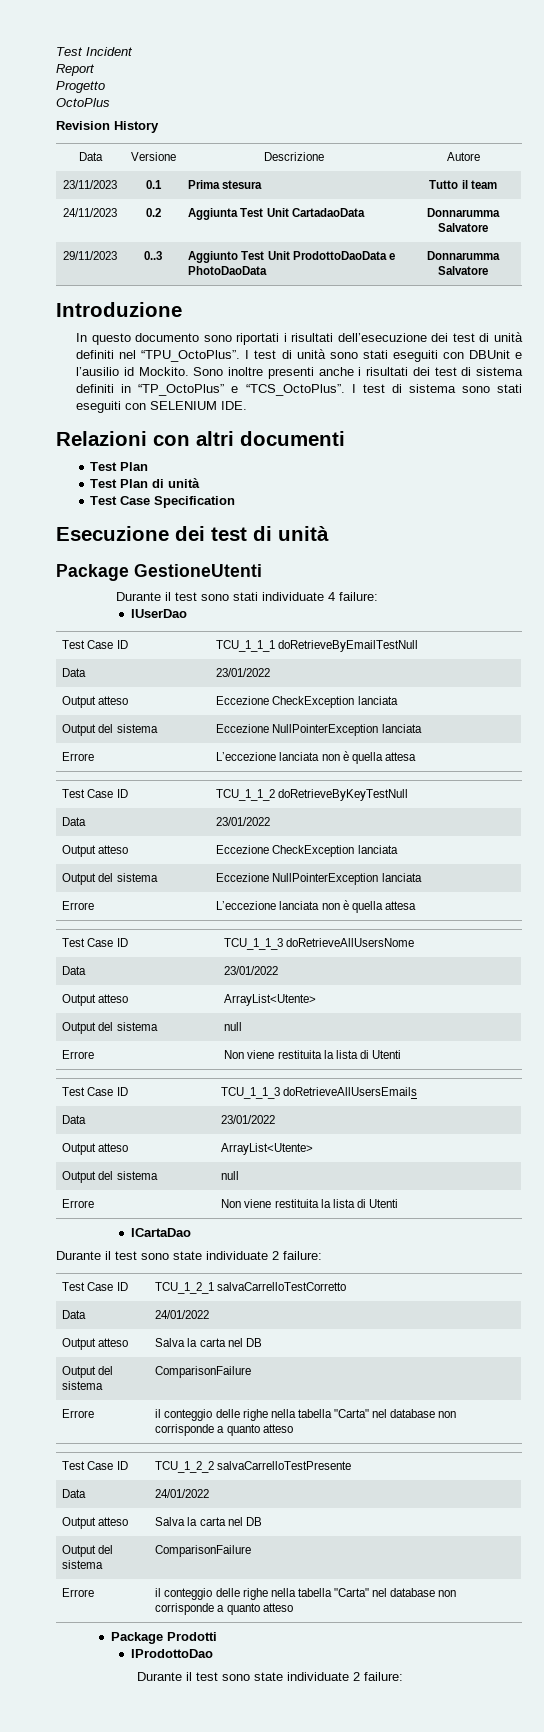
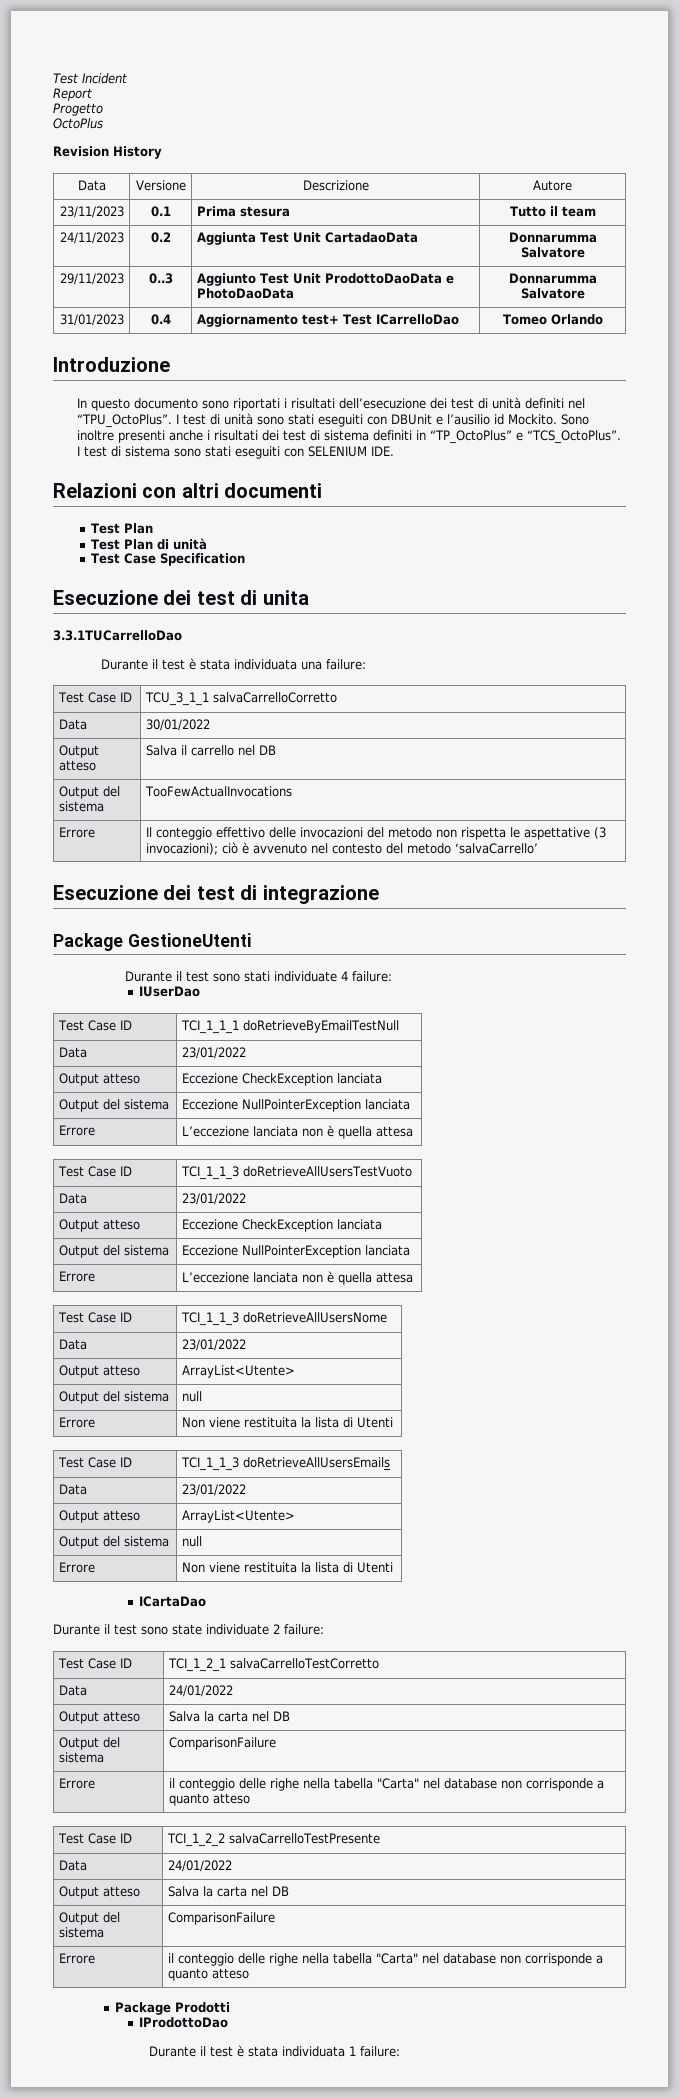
+ 31/01/2023 | 0.4 | Aggiornamento test+ Test ICarrelloDao | Tomeo Orlando
- Esecuzione dei test di unità
+ Esecuzione dei test di unita
+ 3.3.1TUCarrelloDao
+ Durante il test è stata individuata una failure:
+ Test Case ID | TCU_3_1_1 salvaCarrelloCorretto
+ Data | 30/01/2022
+ Output atteso | Salva il carrello nel DB
+ Output del sistema | TooFewActualInvocations
+ Errore | Il conteggio effettivo delle invocazioni del metodo non rispetta le aspettative (3 invocazioni); ciò è avvenuto nel contesto del metodo ‘salvaCarrello’
+ Esecuzione dei test di integrazione
- Test Case ID | TCU_1_1_1 doRetrieveByEmailTestNull
+ Test Case ID | TCI_1_1_1 doRetrieveByEmailTestNull
- Test Case ID | TCU_1_1_2 doRetrieveByKeyTestNull
+ Test Case ID | TCI_1_1_3 doRetrieveAllUsersTestVuoto
- Test Case ID | TCU_1_1_3 doRetrieveAllUsersNome
+ Test Case ID | TCI_1_1_3 doRetrieveAllUsersNome
- Test Case ID | TCU_1_1_3 doRetrieveAllUsersEmails
+ Test Case ID | TCI_1_1_3 doRetrieveAllUsersEmails
- Test Case ID | TCU_1_2_1 salvaCarrelloTestCorretto
+ Test Case ID | TCI_1_2_1 salvaCarrelloTestCorretto
- Test Case ID | TCU_1_2_2 salvaCarrelloTestPresente
+ Test Case ID | TCI_1_2_2 salvaCarrelloTestPresente
  IProdottoDao
- Durante il test sono state individuate 2 failure:
+ Durante il test è stata individuata 1 failure:

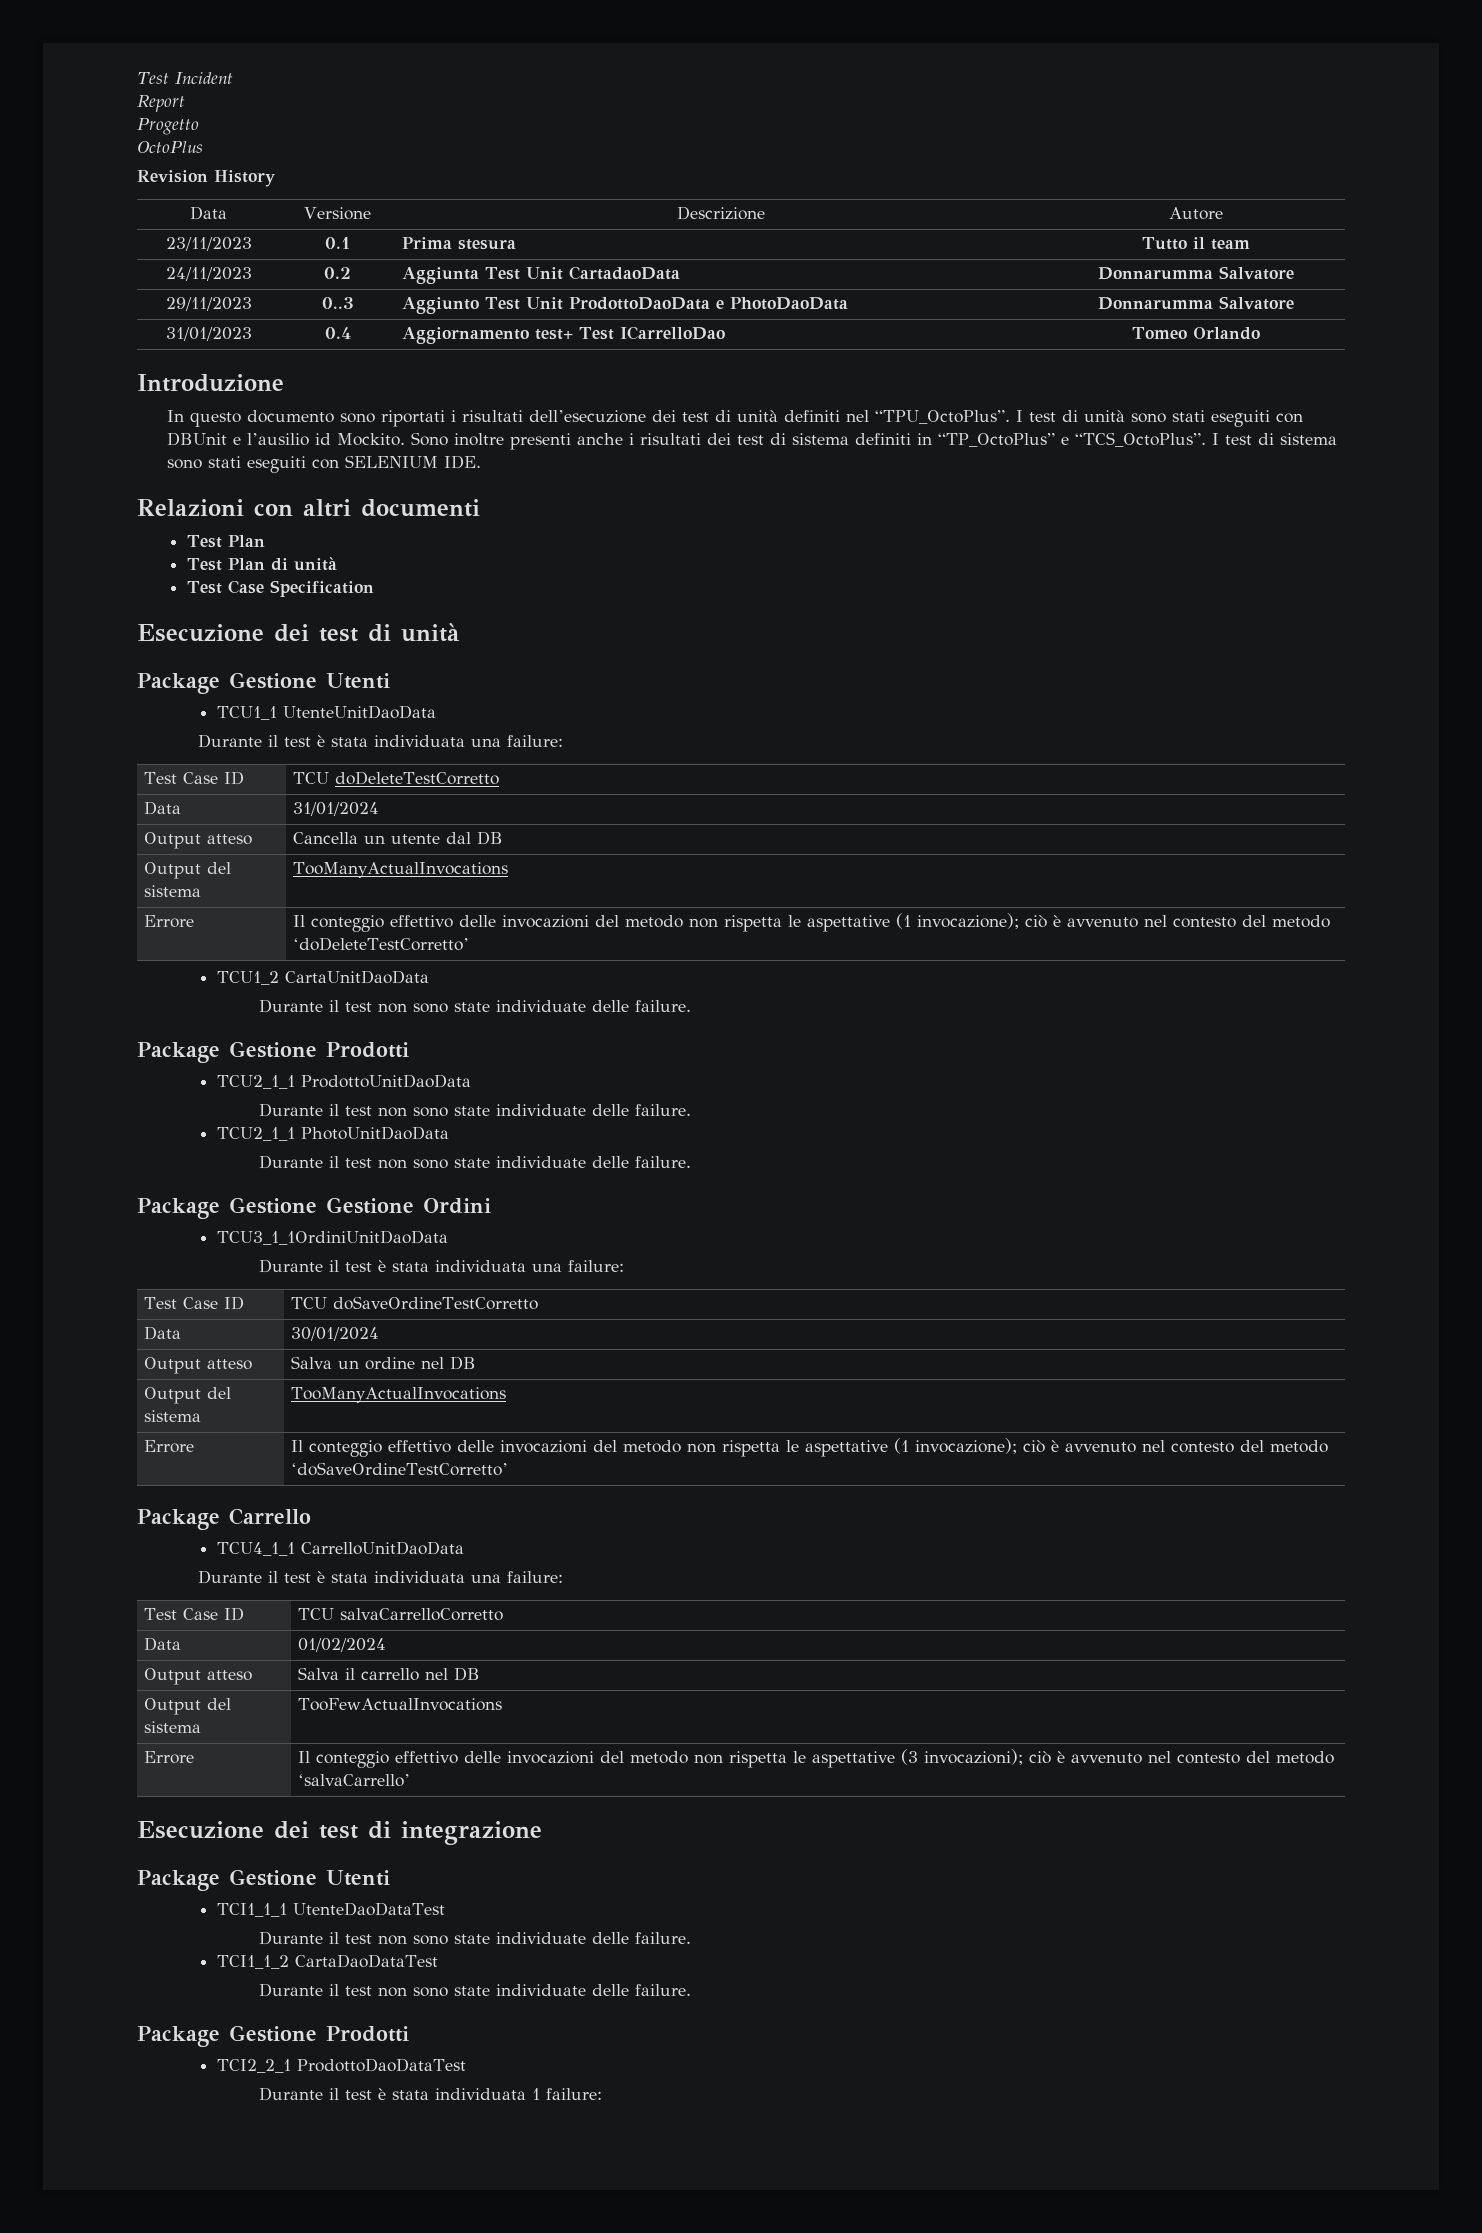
- Esecuzione dei test di unita
- 3.3.1TUCarrelloDao
+ Esecuzione dei test di unità
+ Package Gestione Utenti
+ TCU1_1 UtenteUnitDaoData
- Test Case ID | TCU_3_1_1 salvaCarrelloCorretto
+ Test Case ID | TCU doDeleteTestCorretto
+ Data | 31/01/2024
+ Output atteso | Cancella un utente dal DB
+ Output del sistema | TooManyActualInvocations
+ Errore | Il conteggio effettivo delle invocazioni del metodo non rispetta le aspettative (1 invocazione); ciò è avvenuto nel contesto del metodo ‘doDeleteTestCorretto’
+ TCU1_2 CartaUnitDaoData
+ Durante il test non sono state individuate delle failure.
+ Package Gestione Prodotti
+ TCU2_1_1 ProdottoUnitDaoData
+ Durante il test non sono state individuate delle failure.
+ TCU2_1_1 PhotoUnitDaoData
+ Durante il test non sono state individuate delle failure.
+ Package Gestione Gestione Ordini
+ TCU3_1_1OrdiniUnitDaoData
+ Durante il test è stata individuata una failure:
+ Test Case ID | TCU doSaveOrdineTestCorretto
+ Data | 30/01/2024
+ Output atteso | Salva un ordine nel DB
+ Output del sistema | TooManyActualInvocations
+ Errore | Il conteggio effettivo delle invocazioni del metodo non rispetta le aspettative (1 invocazione); ciò è avvenuto nel contesto del metodo ‘doSaveOrdineTestCorretto’
+ Package Carrello
+ TCU4_1_1 CarrelloUnitDaoData
+ Durante il test è stata individuata una failure:
+ Test Case ID | TCU salvaCarrelloCorretto
- Data | 30/01/2022
+ Data | 01/02/2024
  Esecuzione dei test di integrazione
- Package GestioneUtenti
- Durante il test sono stati individuate 4 failure:
- IUserDao
- Test Case ID | TCI_1_1_1 doRetrieveByEmailTestNull
- Data | 23/01/2022
- Output atteso | Eccezione CheckException lanciata
- Output del sistema | Eccezione NullPointerException lanciata
- Errore | L’eccezione lanciata non è quella attesa
- Test Case ID | TCI_1_1_3 doRetrieveAllUsersTestVuoto
- Data | 23/01/2022
- Output atteso | Eccezione CheckException lanciata
- Output del sistema | Eccezione NullPointerException lanciata
- Errore | L’eccezione lanciata non è quella attesa
- Test Case ID | TCI_1_1_3 doRetrieveAllUsersNome
- Data | 23/01/2022
- Output atteso | ArrayList<Utente>
- Output del sistema | null
- Errore | Non viene restituita la lista di Utenti
- Test Case ID | TCI_1_1_3 doRetrieveAllUsersEmails
- Data | 23/01/2022
- Output atteso | ArrayList<Utente>
- Output del sistema | null
- Errore | Non viene restituita la lista di Utenti
- ICartaDao
- Durante il test sono state individuate 2 failure:
- Test Case ID | TCI_1_2_1 salvaCarrelloTestCorretto
- Data | 24/01/2022
- Output atteso | Salva la carta nel DB
- Output del sistema | ComparisonFailure
- Errore | il conteggio delle righe nella tabella "Carta" nel database non corrisponde a quanto atteso
- Test Case ID | TCI_1_2_2 salvaCarrelloTestPresente
- Data | 24/01/2022
- Output atteso | Salva la carta nel DB
- Output del sistema | ComparisonFailure
- Errore | il conteggio delle righe nella tabella "Carta" nel database non corrisponde a quanto atteso
- Package Prodotti
- IProdottoDao
+ Package Gestione Utenti
+ TCI1_1_1 UtenteDaoDataTest
+ Durante il test non sono state individuate delle failure.
+ TCI1_1_2 CartaDaoDataTest
+ Durante il test non sono state individuate delle failure.
+ Package Gestione Prodotti
+ TCI2_2_1 ProdottoDaoDataTest

